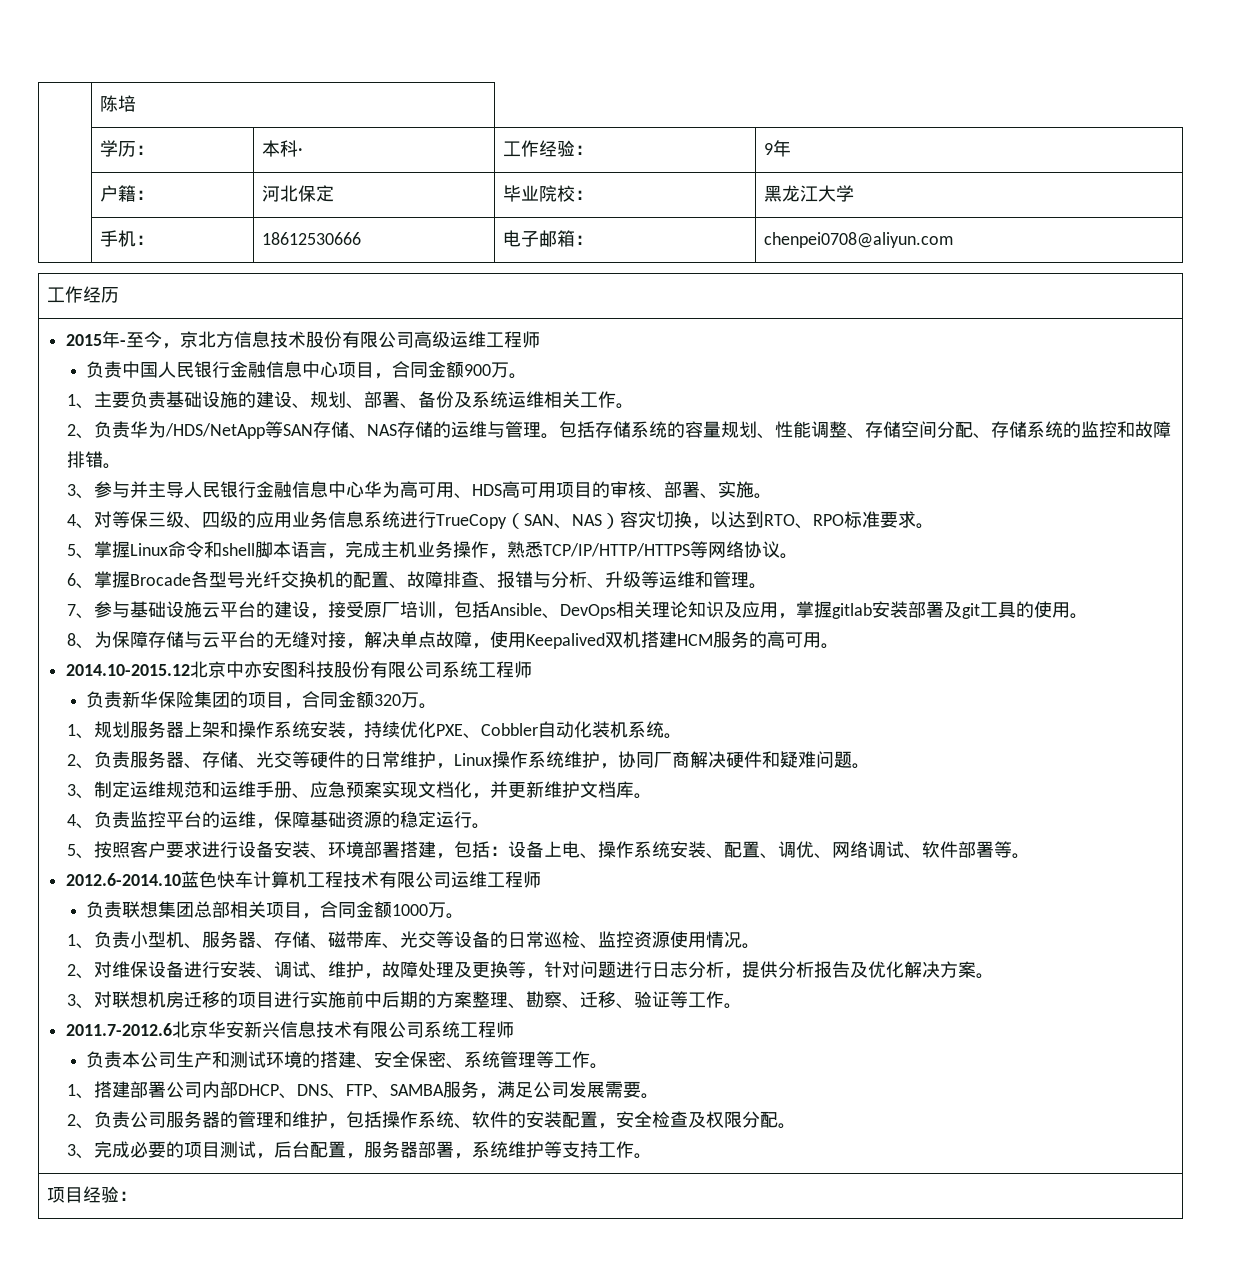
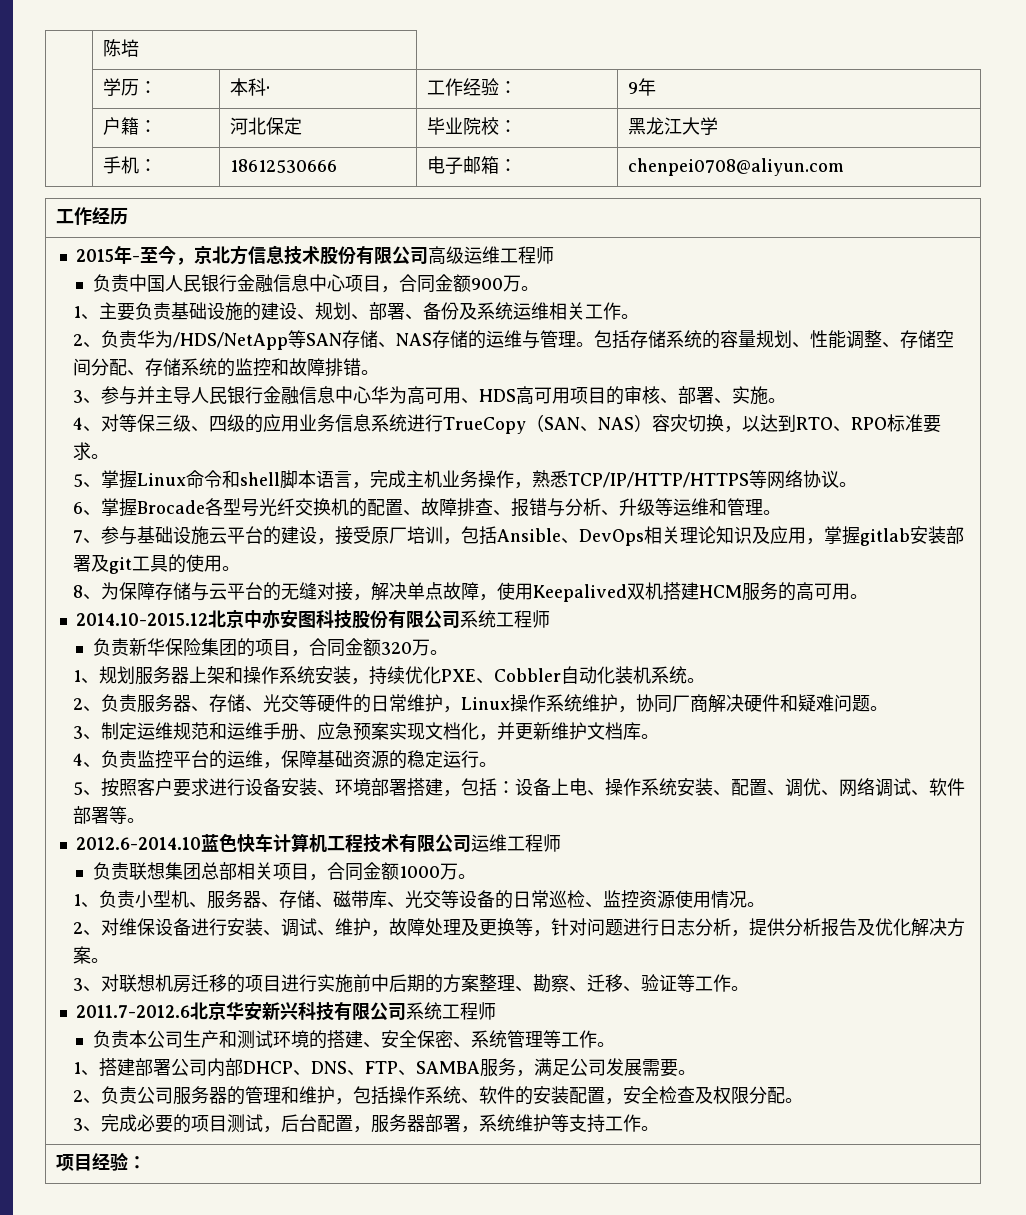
- 2011.7-2012.6北京华安新兴信息技术有限公司系统工程师
+ 2011.7-2012.6北京华安新兴科技有限公司系统工程师

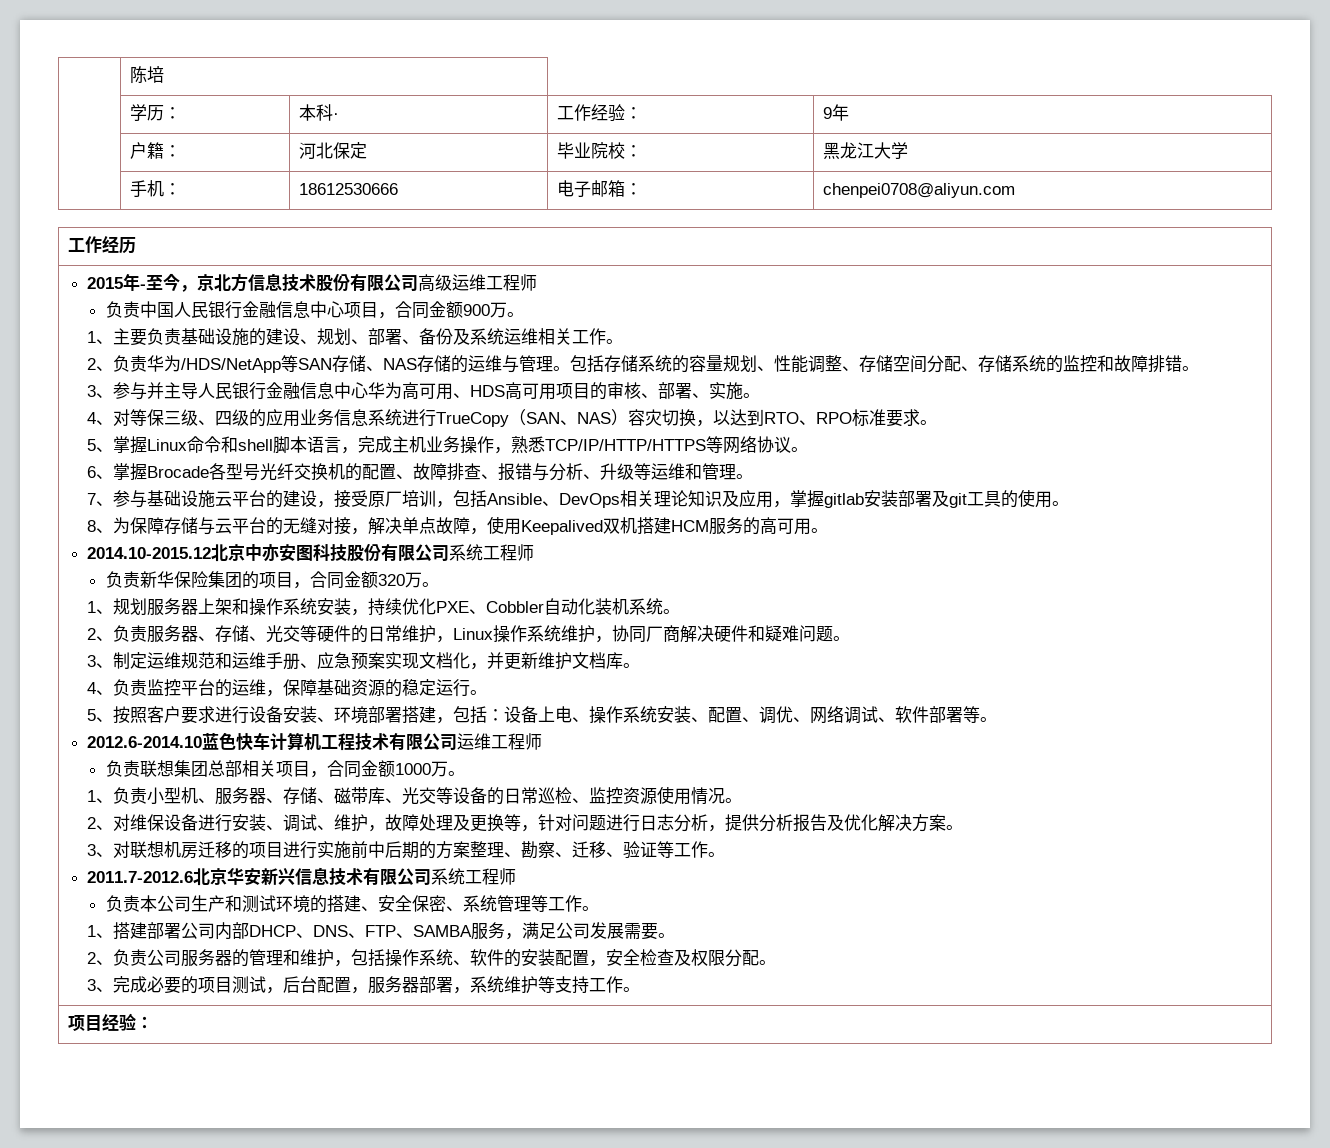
- 2011.7-2012.6北京华安新兴科技有限公司系统工程师
+ 2011.7-2012.6北京华安新兴信息技术有限公司系统工程师

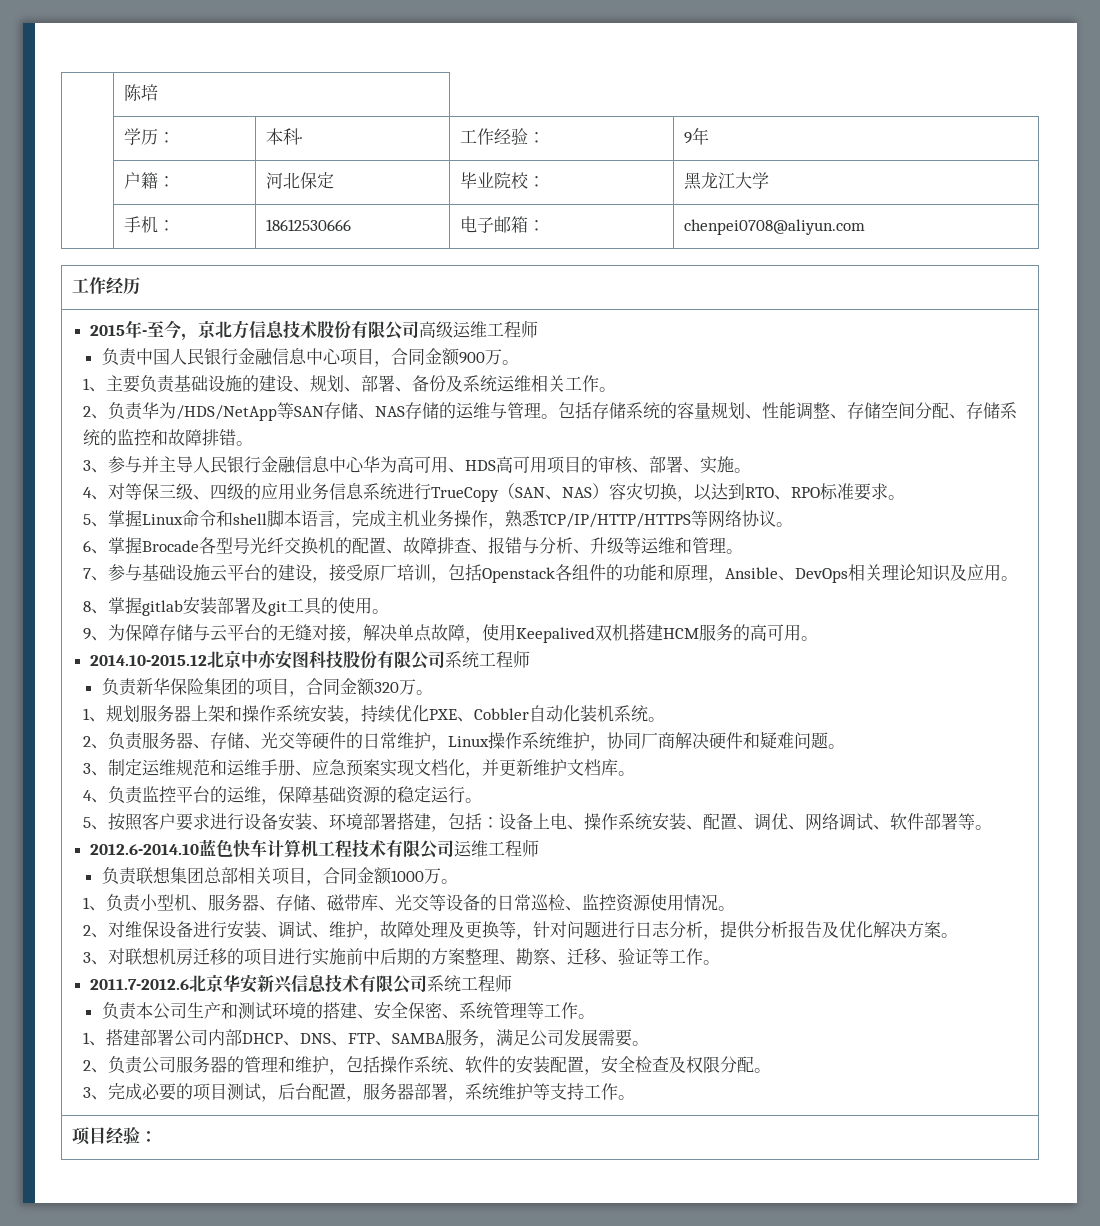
- 7、参与基础设施云平台的建设，接受原厂培训，包括Ansible、DevOps相关理论知识及应用，掌握gitlab安装部署及git工具的使用。
+ 7、参与基础设施云平台的建设，接受原厂培训，包括Openstack各组件的功能和原理，Ansible、DevOps相关理论知识及应用。
+ 8、掌握gitlab安装部署及git工具的使用。
- 8、为保障存储与云平台的无缝对接，解决单点故障，使用Keepalived双机搭建HCM服务的高可用。
+ 9、为保障存储与云平台的无缝对接，解决单点故障，使用Keepalived双机搭建HCM服务的高可用。

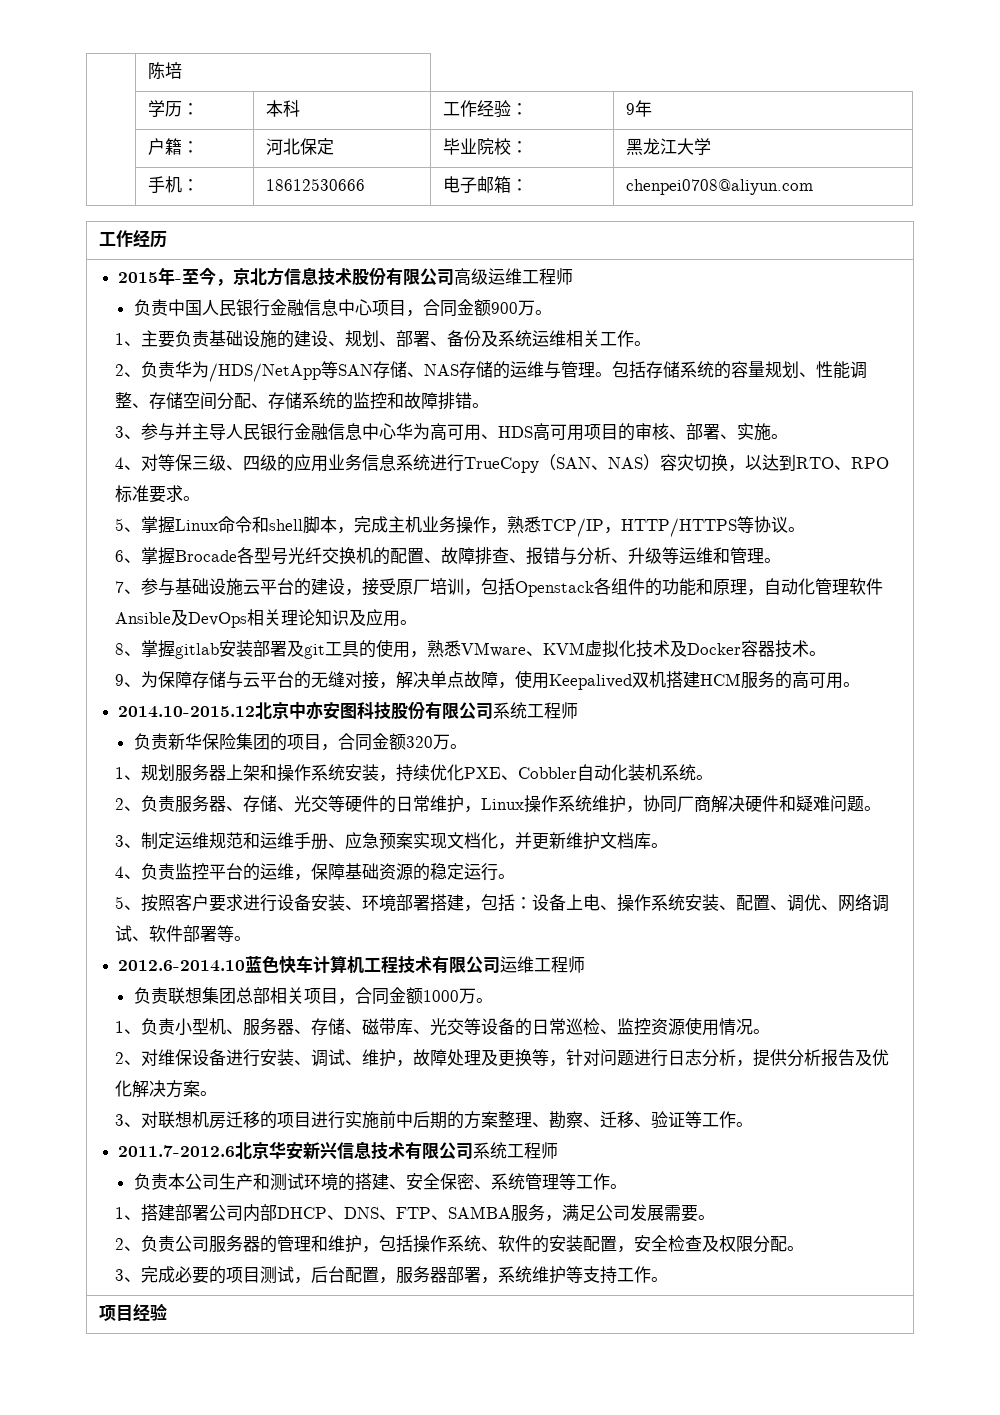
- | 学历： | 本科· | 工作经验： | 9年
+ | 学历： | 本科 | 工作经验： | 9年
- 5、掌握Linux命令和shell脚本语言，完成主机业务操作，熟悉TCP/IP/HTTP/HTTPS等网络协议。
+ 5、掌握Linux命令和shell脚本，完成主机业务操作，熟悉TCP/IP，HTTP/HTTPS等协议。
- 7、参与基础设施云平台的建设，接受原厂培训，包括Openstack各组件的功能和原理，Ansible、DevOps相关理论知识及应用。
+ 7、参与基础设施云平台的建设，接受原厂培训，包括Openstack各组件的功能和原理，自动化管理软件Ansible及DevOps相关理论知识及应用。
- 8、掌握gitlab安装部署及git工具的使用。
+ 8、掌握gitlab安装部署及git工具的使用，熟悉VMware、KVM虚拟化技术及Docker容器技术。
- 项目经验：
+ 项目经验

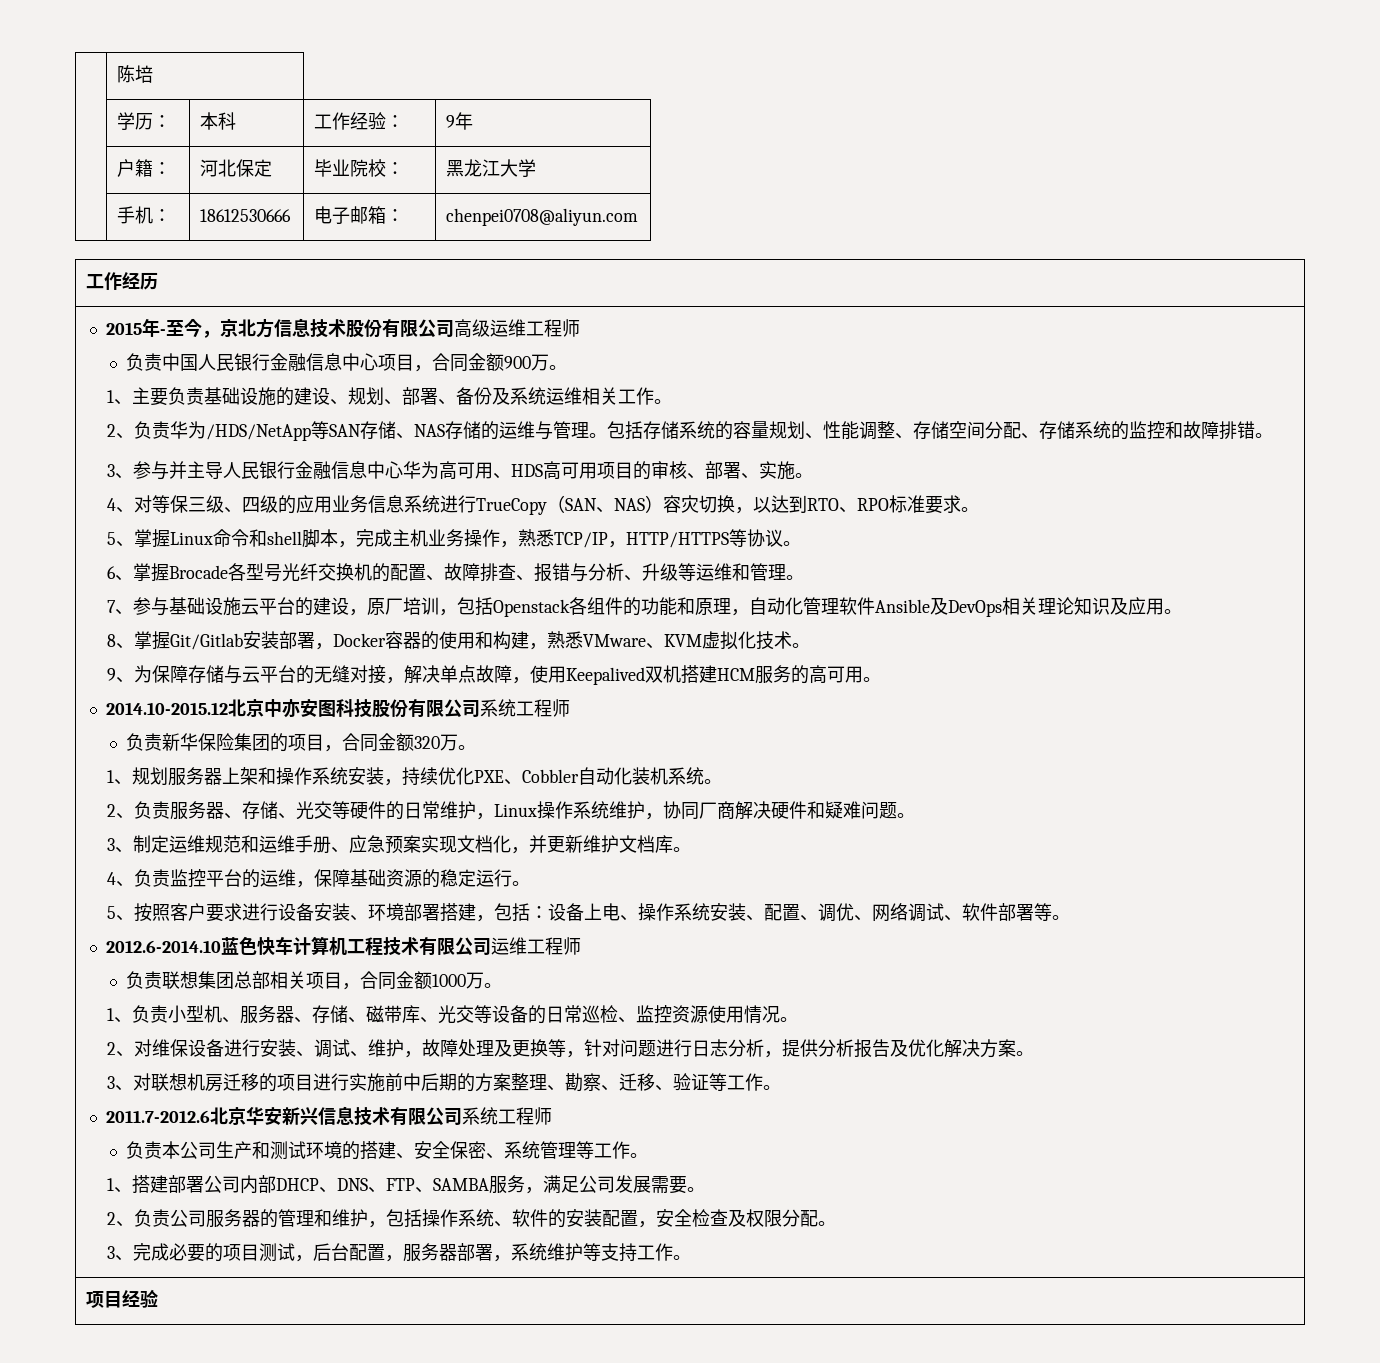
- 7、参与基础设施云平台的建设，接受原厂培训，包括Openstack各组件的功能和原理，自动化管理软件Ansible及DevOps相关理论知识及应用。
+ 7、参与基础设施云平台的建设，原厂培训，包括Openstack各组件的功能和原理，自动化管理软件Ansible及DevOps相关理论知识及应用。
- 8、掌握gitlab安装部署及git工具的使用，熟悉VMware、KVM虚拟化技术及Docker容器技术。
+ 8、掌握Git/Gitlab安装部署，Docker容器的使用和构建，熟悉VMware、KVM虚拟化技术。

